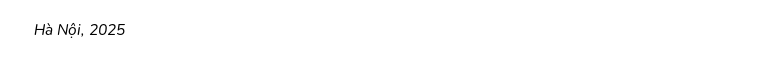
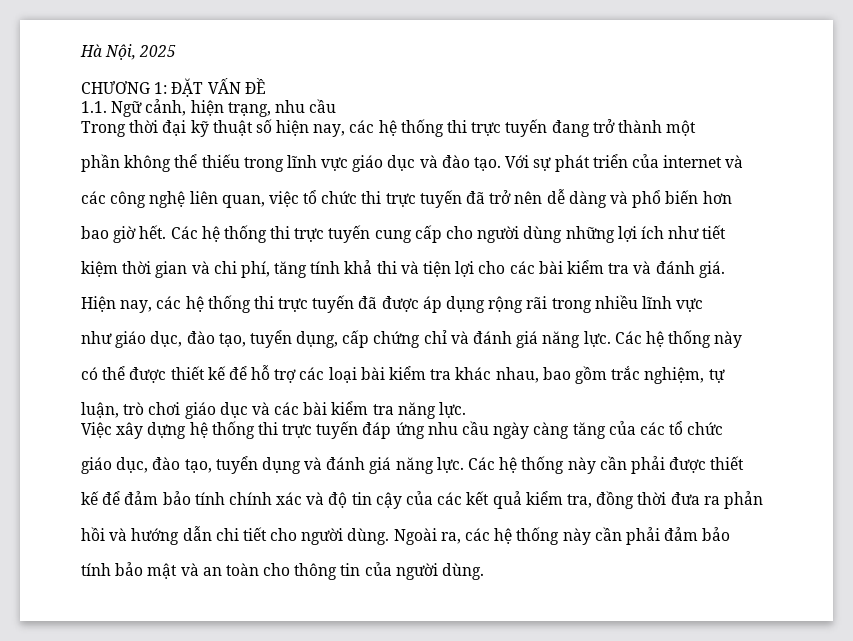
+ CHƯƠNG 1: ĐẶT VẤN ĐỀ
+ 1.1. Ngữ cảnh, hiện trạng, nhu cầu
+ Trong thời đại kỹ thuật số hiện nay, các hệ thống thi trực tuyến đang trở thành một
+ phần không thể thiếu trong lĩnh vực giáo dục và đào tạo. Với sự phát triển của internet và
+ các công nghệ liên quan, việc tổ chức thi trực tuyến đã trở nên dễ dàng và phổ biến hơn
+ bao giờ hết. Các hệ thống thi trực tuyến cung cấp cho người dùng những lợi ích như tiết
+ kiệm thời gian và chi phí, tăng tính khả thi và tiện lợi cho các bài kiểm tra và đánh giá.
+ Hiện nay, các hệ thống thi trực tuyến đã được áp dụng rộng rãi trong nhiều lĩnh vực
+ như giáo dục, đào tạo, tuyển dụng, cấp chứng chỉ và đánh giá năng lực. Các hệ thống này
+ có thể được thiết kế để hỗ trợ các loại bài kiểm tra khác nhau, bao gồm trắc nghiệm, tự
+ luận, trò chơi giáo dục và các bài kiểm tra năng lực.
+ Việc xây dựng hệ thống thi trực tuyến đáp ứng nhu cầu ngày càng tăng của các tổ chức
+ giáo dục, đào tạo, tuyển dụng và đánh giá năng lực. Các hệ thống này cần phải được thiết
+ kế để đảm bảo tính chính xác và độ tin cậy của các kết quả kiểm tra, đồng thời đưa ra phản
+ hồi và hướng dẫn chi tiết cho người dùng. Ngoài ra, các hệ thống này cần phải đảm bảo
+ tính bảo mật và an toàn cho thông tin của người dùng.

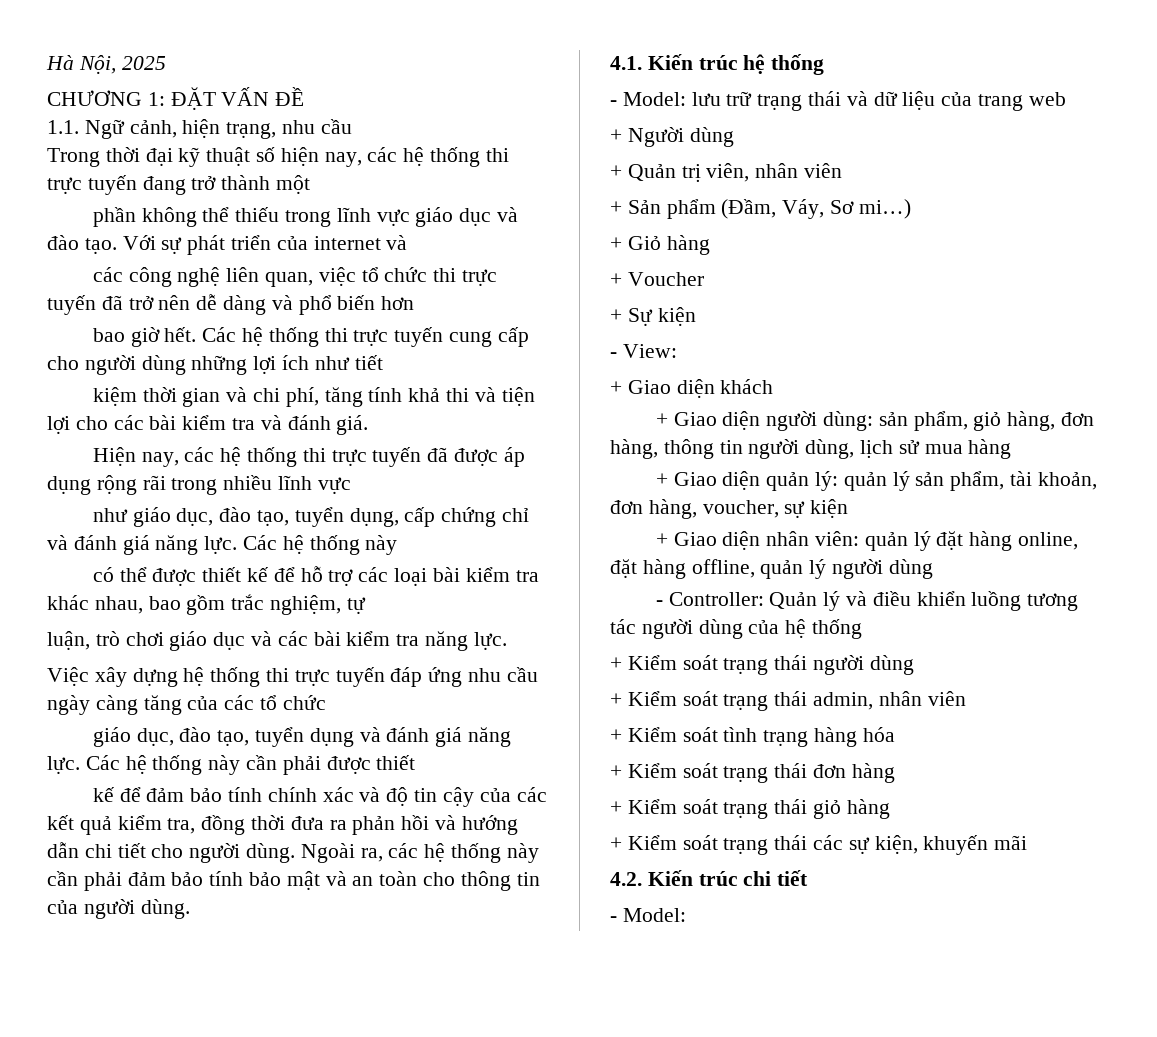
- kế để đảm bảo tính chính xác và độ tin cậy của các kết quả kiểm tra, đồng thời đưa ra phản
- hồi và hướng dẫn chi tiết cho người dùng.
+ kế để đảm bảo tính chính xác và độ tin cậy của các kết quả kiểm tra, đồng thời đưa ra phản hồi và hướng dẫn chi tiết cho người dùng.
- Ngoài ra, các hệ thống này cần phải đảm bảo
- tính bảo mật và an toàn cho thông tin của người dùng.
+ Ngoài ra, các hệ thống này cần phải đảm bảo tính bảo mật và an toàn cho thông tin của người dùng.
+ 4.1. Kiến trúc hệ thống
+ - Model: lưu trữ trạng thái và dữ liệu của trang web
+ + Người dùng
+ + Quản trị viên, nhân viên
+ + Sản phẩm (Đầm, Váy, Sơ mi…)
+ + Giỏ hàng
+ + Voucher
+ + Sự kiện
+ - View:
+ + Giao diện khách
+ + Giao diện người dùng: sản phẩm, giỏ hàng, đơn hàng, thông tin người dùng, lịch sử mua hàng
+ + Giao diện quản lý: quản lý sản phẩm, tài khoản, đơn hàng, voucher, sự kiện
+ + Giao diện nhân viên: quản lý đặt hàng online, đặt hàng offline, quản lý người dùng
+ - Controller: Quản lý và điều khiển luồng tương tác người dùng của hệ thống
+ + Kiểm soát trạng thái người dùng
+ + Kiểm soát trạng thái admin, nhân viên
+ + Kiểm soát tình trạng hàng hóa
+ + Kiểm soát trạng thái đơn hàng
+ + Kiểm soát trạng thái giỏ hàng
+ + Kiểm soát trạng thái các sự kiện, khuyến mãi
+ 4.2. Kiến trúc chi tiết
+ - Model:

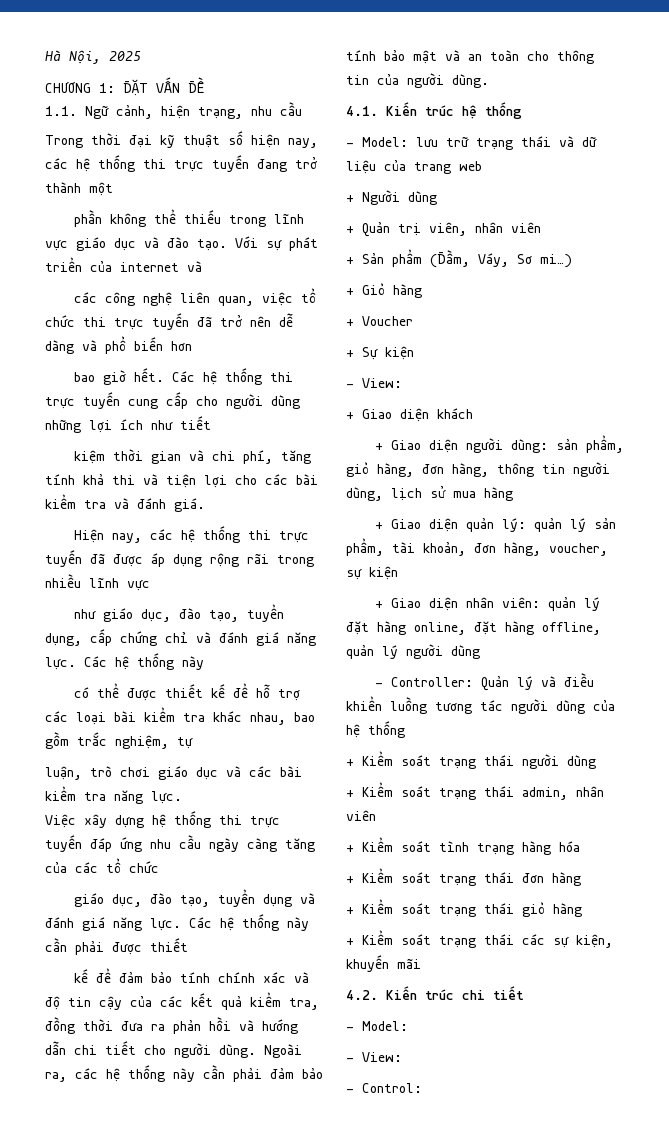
  4.2. Kiến trúc chi tiết
  - Model:
+ - View:
+ - Control:

